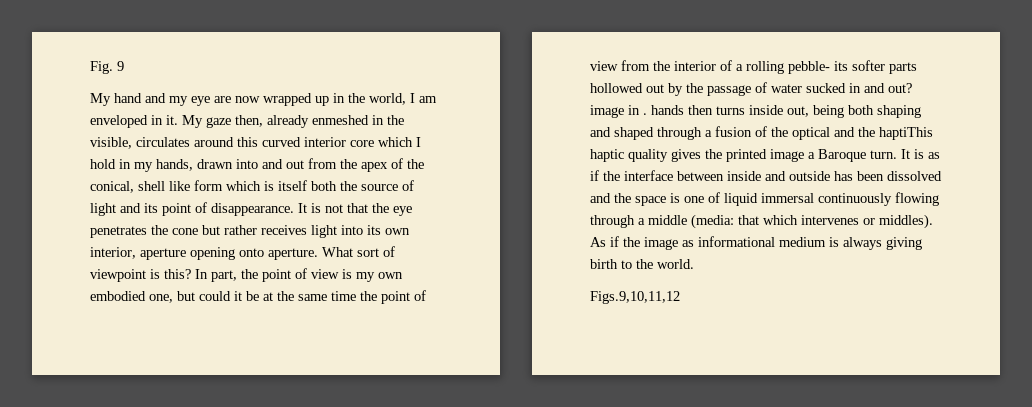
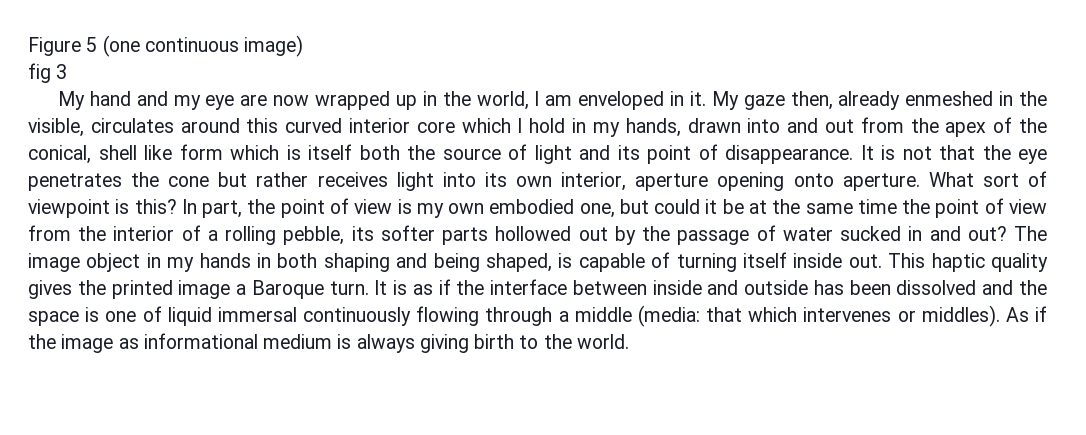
- Fig. 9
+ Figure 5 (one continuous image)
+ fig 3
- In part, the point of view is my own embodied one, but could it be at the same time the point of view from the interior of a rolling pebble- its softer parts hollowed out by the passage of water sucked in and out? image in . hands then turns inside out, being both shaping and shaped through a fusion of the optical and the haptiThis haptic quality gives the printed image a Baroque turn.
+ In part, the point of view is my own embodied one, but could it be at the same time the point of view from the interior of a rolling pebble, its softer parts hollowed out by the passage of water sucked in and out? The image object in my hands in both shaping and being shaped, is capable of turning itself inside out. This haptic quality gives the printed image a Baroque turn.
- Figs.9,10,11,12

